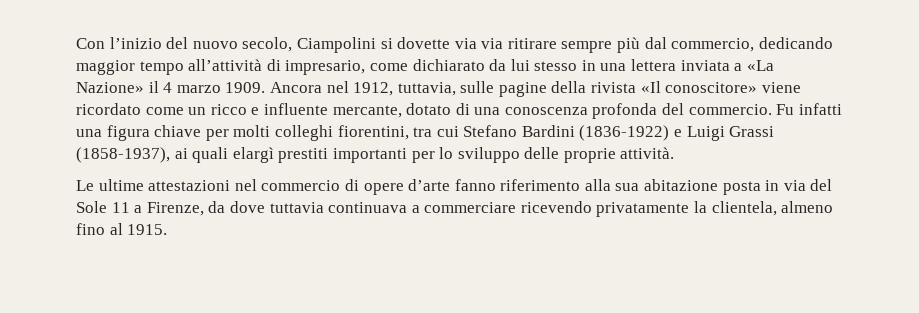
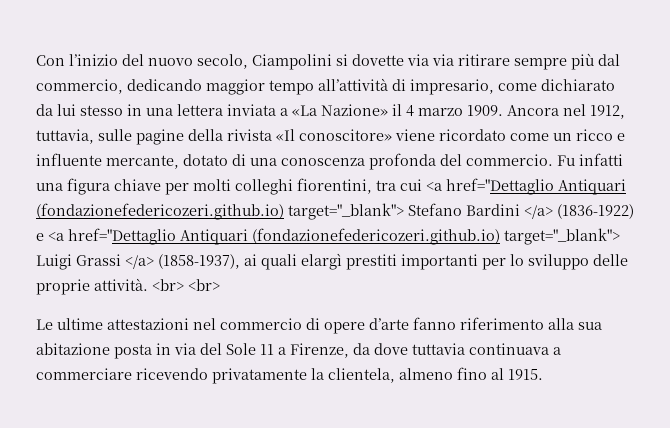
- Fu infatti una figura chiave per molti colleghi fiorentini, tra cui Stefano Bardini (1836-1922) e Luigi Grassi (1858-1937), ai quali elargì prestiti importanti per lo sviluppo delle proprie attività.
+ Fu infatti una figura chiave per molti colleghi fiorentini, tra cui <a href="Dettaglio Antiquari (fondazionefedericozeri.github.io) target="_blank"> Stefano Bardini </a> (1836-1922) e <a href="Dettaglio Antiquari (fondazionefedericozeri.github.io) target="_blank"> Luigi Grassi </a> (1858-1937), ai quali elargì prestiti importanti per lo sviluppo delle proprie attività. <br> <br>

